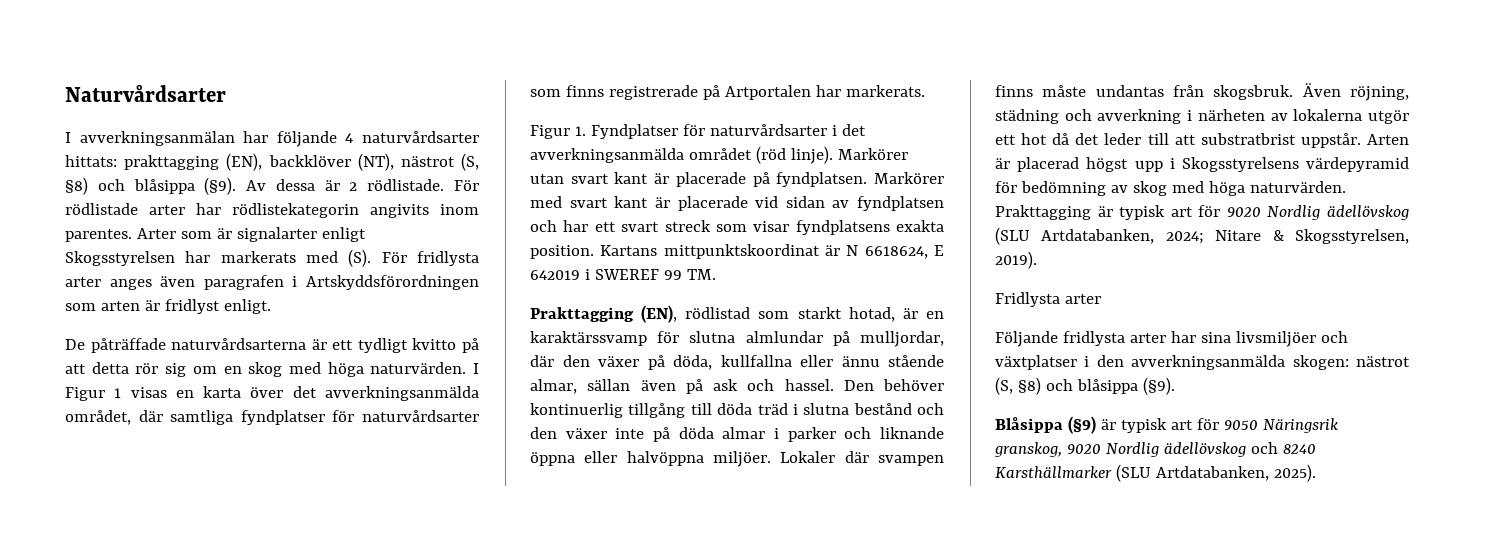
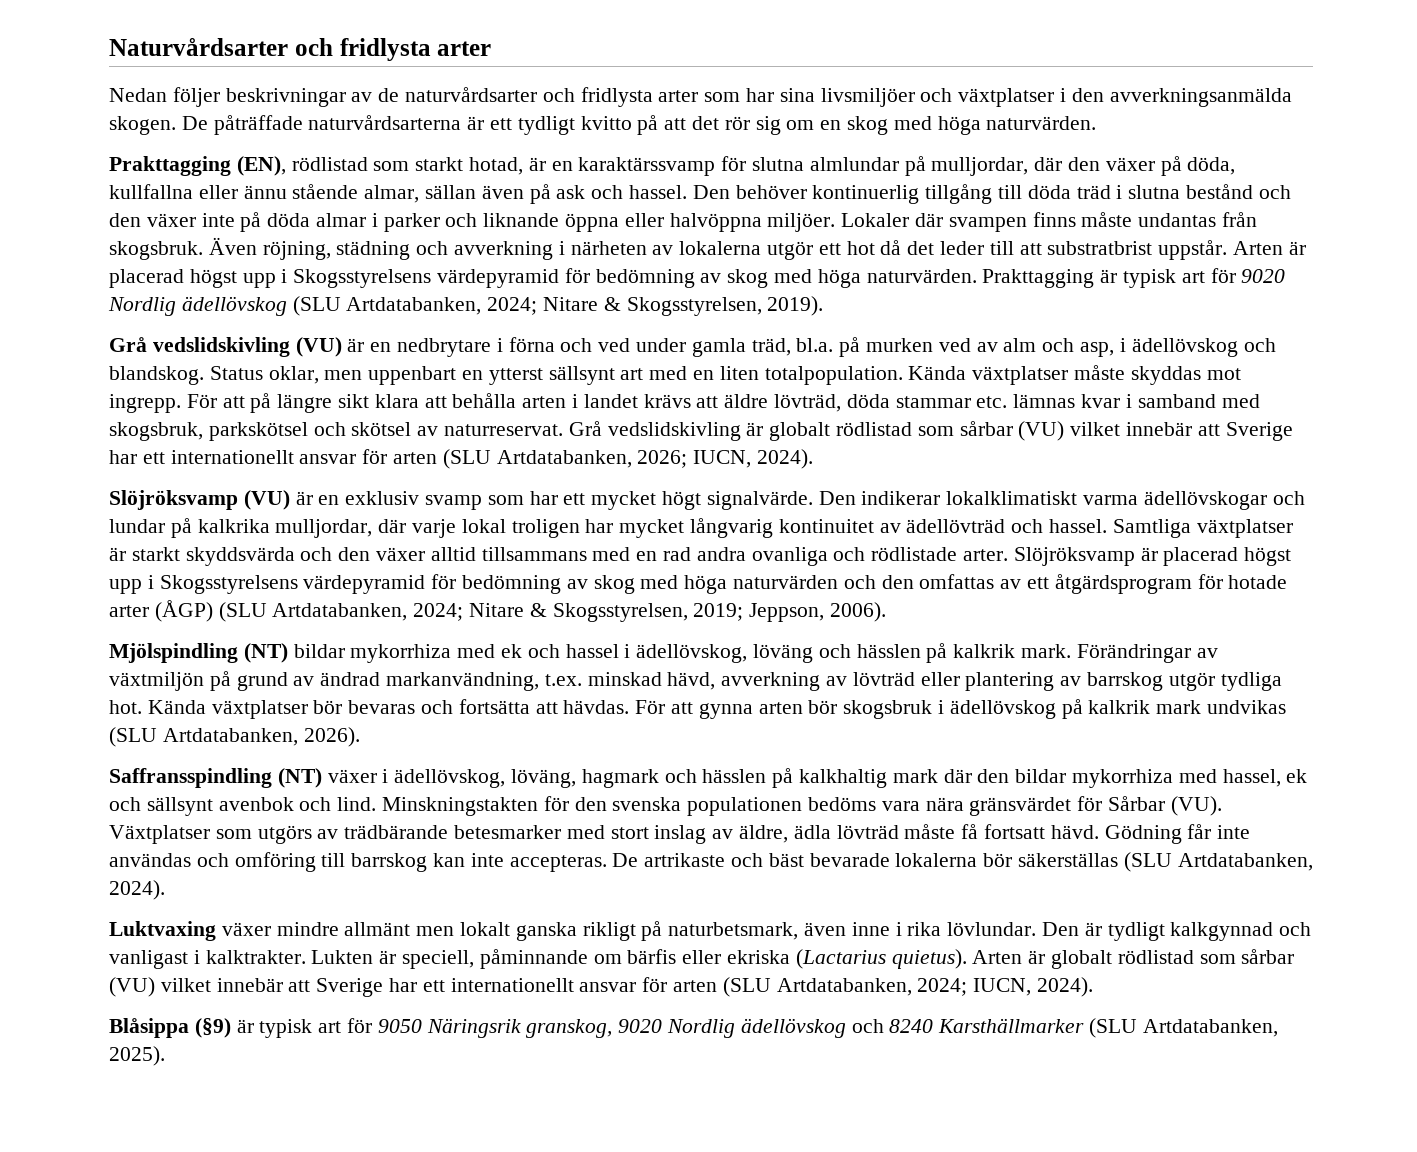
- Naturvårdsarter
- I avverkningsanmälan har följande 4 naturvårdsarter hittats: prakttagging (EN), backklöver (NT), nästrot (S, §8) och blåsippa (§9). Av dessa är 2 rödlistade. För rödlistade arter har rödlistekategorin angivits inom parentes. Arter som är signalarter enligt Skogsstyrelsen har markerats med (S). För fridlysta arter anges även paragrafen i Artskyddsförordningen som arten är fridlyst enligt.
- De påträffade naturvårdsarterna är ett tydligt kvitto på att detta rör sig om en skog med höga naturvärden. I Figur 1 visas en karta över det avverkningsanmälda området, där samtliga fyndplatser för naturvårdsarter som finns registrerade på Artportalen har markerats.
- Figur 1. Fyndplatser för naturvårdsarter i det avverkningsanmälda området (röd linje). Markörer utan svart kant är placerade på fyndplatsen. Markörer med svart kant är placerade vid sidan av fyndplatsen och har ett svart streck som visar fyndplatsens exakta position. Kartans mittpunktskoordinat är N 6618624, E 642019 i SWEREF 99 TM.
+ Naturvårdsarter och fridlysta arter
+ Nedan följer beskrivningar av de naturvårdsarter och fridlysta arter som har sina livsmiljöer och växtplatser i den avverkningsanmälda skogen. De påträffade naturvårdsarterna är ett tydligt kvitto på att det rör sig om en skog med höga naturvärden.
- Fridlysta arter
- Följande fridlysta arter har sina livsmiljöer och växtplatser i den avverkningsanmälda skogen: nästrot (S, §8) och blåsippa (§9).
+ Grå vedslidskivling (VU) är en nedbrytare i förna och ved under gamla träd, bl.a. på murken ved av alm och asp, i ädellövskog och blandskog. Status oklar, men uppenbart en ytterst sällsynt art med en liten totalpopulation. Kända växtplatser måste skyddas mot ingrepp. För att på längre sikt klara att behålla arten i landet krävs att äldre lövträd, döda stammar etc. lämnas kvar i samband med skogsbruk, parkskötsel och skötsel av naturreservat. Grå vedslidskivling är globalt rödlistad som sårbar (VU) vilket innebär att Sverige har ett internationellt ansvar för arten (SLU Artdatabanken, 2026; IUCN, 2024).
+ Slöjröksvamp (VU) är en exklusiv svamp som har ett mycket högt signalvärde. Den indikerar lokalklimatiskt varma ädellövskogar och lundar på kalkrika mulljordar, där varje lokal troligen har mycket långvarig kontinuitet av ädellövträd och hassel. Samtliga växtplatser är starkt skyddsvärda och den växer alltid tillsammans med en rad andra ovanliga och rödlistade arter. Slöjröksvamp är placerad högst upp i Skogsstyrelsens värdepyramid för bedömning av skog med höga naturvärden och den omfattas av ett åtgärdsprogram för hotade arter (ÅGP) (SLU Artdatabanken, 2024; Nitare & Skogsstyrelsen, 2019; Jeppson, 2006).
+ Mjölspindling (NT) bildar mykorrhiza med ek och hassel i ädellövskog, löväng och hässlen på kalkrik mark. Förändringar av växtmiljön på grund av ändrad markanvändning, t.ex. minskad hävd, avverkning av lövträd eller plantering av barrskog utgör tydliga hot. Kända växtplatser bör bevaras och fortsätta att hävdas. För att gynna arten bör skogsbruk i ädellövskog på kalkrik mark undvikas (SLU Artdatabanken, 2026).
+ Saffransspindling (NT) växer i ädellövskog, löväng, hagmark och hässlen på kalkhaltig mark där den bildar mykorrhiza med hassel, ek och sällsynt avenbok och lind. Minskningstakten för den svenska populationen bedöms vara nära gränsvärdet för Sårbar (VU). Växtplatser som utgörs av trädbärande betesmarker med stort inslag av äldre, ädla lövträd måste få fortsatt hävd. Gödning får inte användas och omföring till barrskog kan inte accepteras. De artrikaste och bäst bevarade lokalerna bör säkerställas (SLU Artdatabanken, 2024).
+ Luktvaxing växer mindre allmänt men lokalt ganska rikligt på naturbetsmark, även inne i rika lövlundar. Den är tydligt kalkgynnad och vanligast i kalktrakter. Lukten är speciell, påminnande om bärfis eller ekriska (Lactarius quietus). Arten är globalt rödlistad som sårbar (VU) vilket innebär att Sverige har ett internationellt ansvar för arten (SLU Artdatabanken, 2024; IUCN, 2024).

